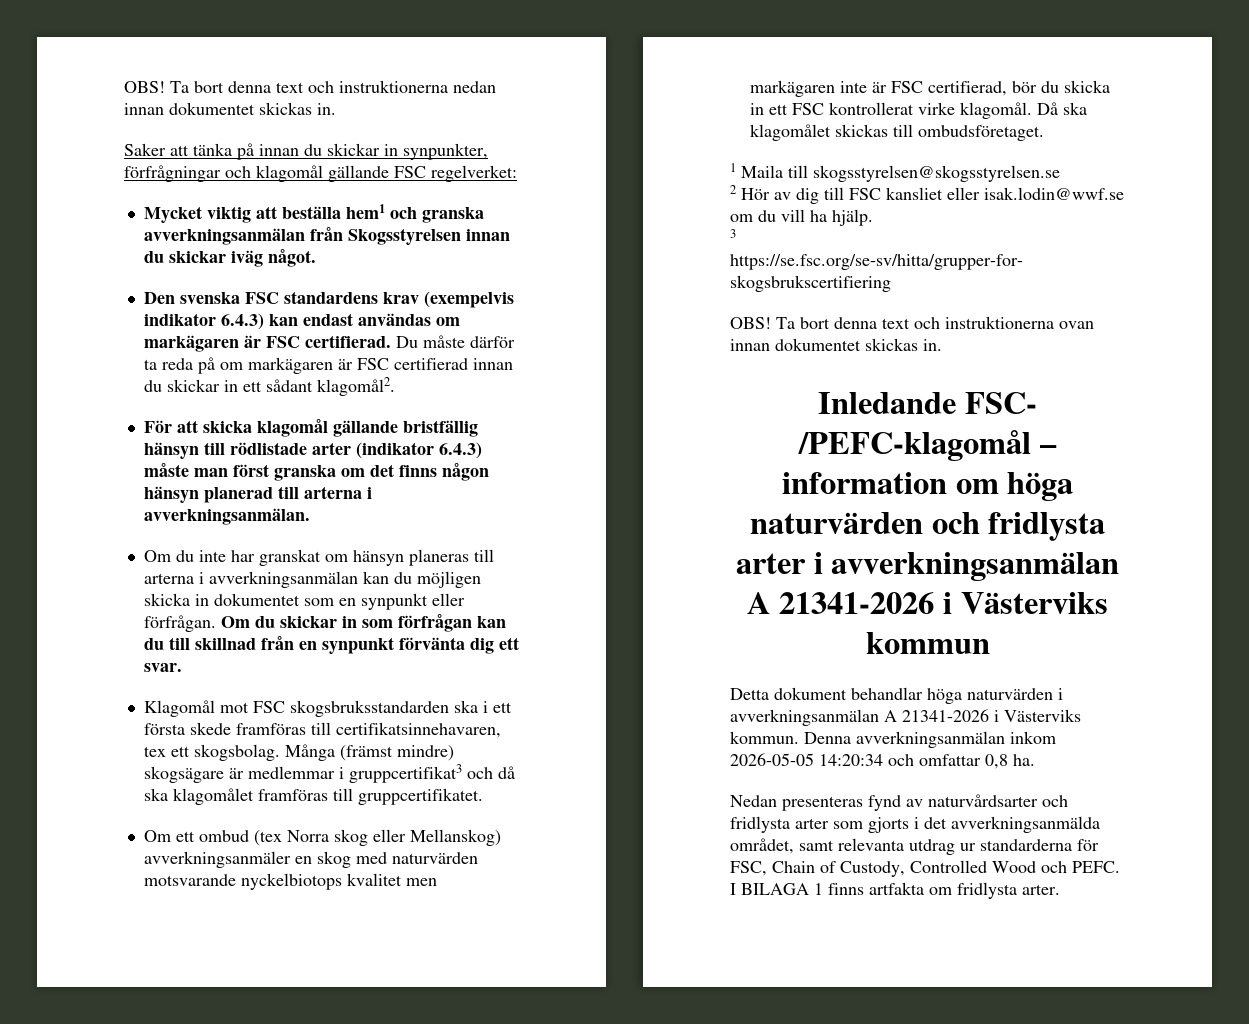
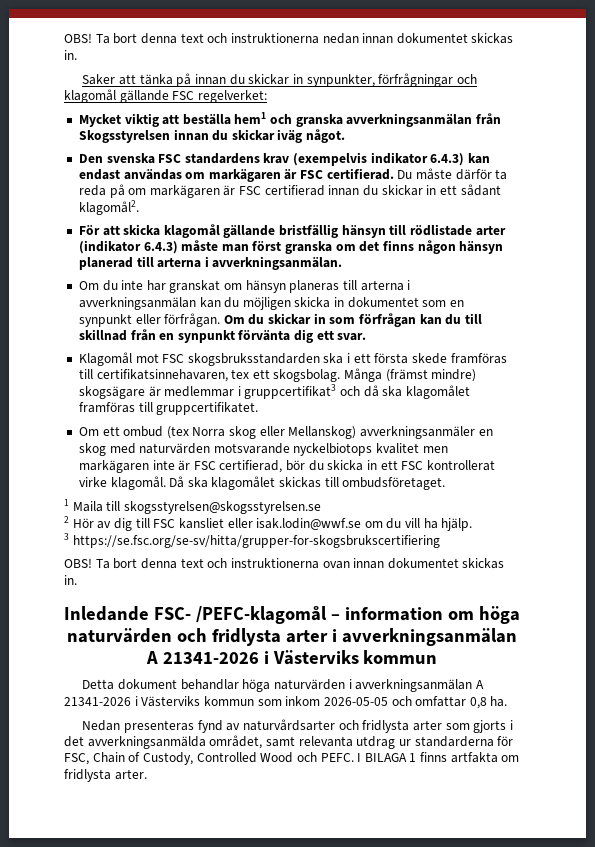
- Detta dokument behandlar höga naturvärden i avverkningsanmälan A 21341-2026 i Västerviks kommun. Denna avverkningsanmälan inkom 2026-05-05 14:20:34 och omfattar 0,8 ha.
+ Detta dokument behandlar höga naturvärden i avverkningsanmälan A 21341-2026 i Västerviks kommun som inkom 2026-05-05 och omfattar 0,8 ha.

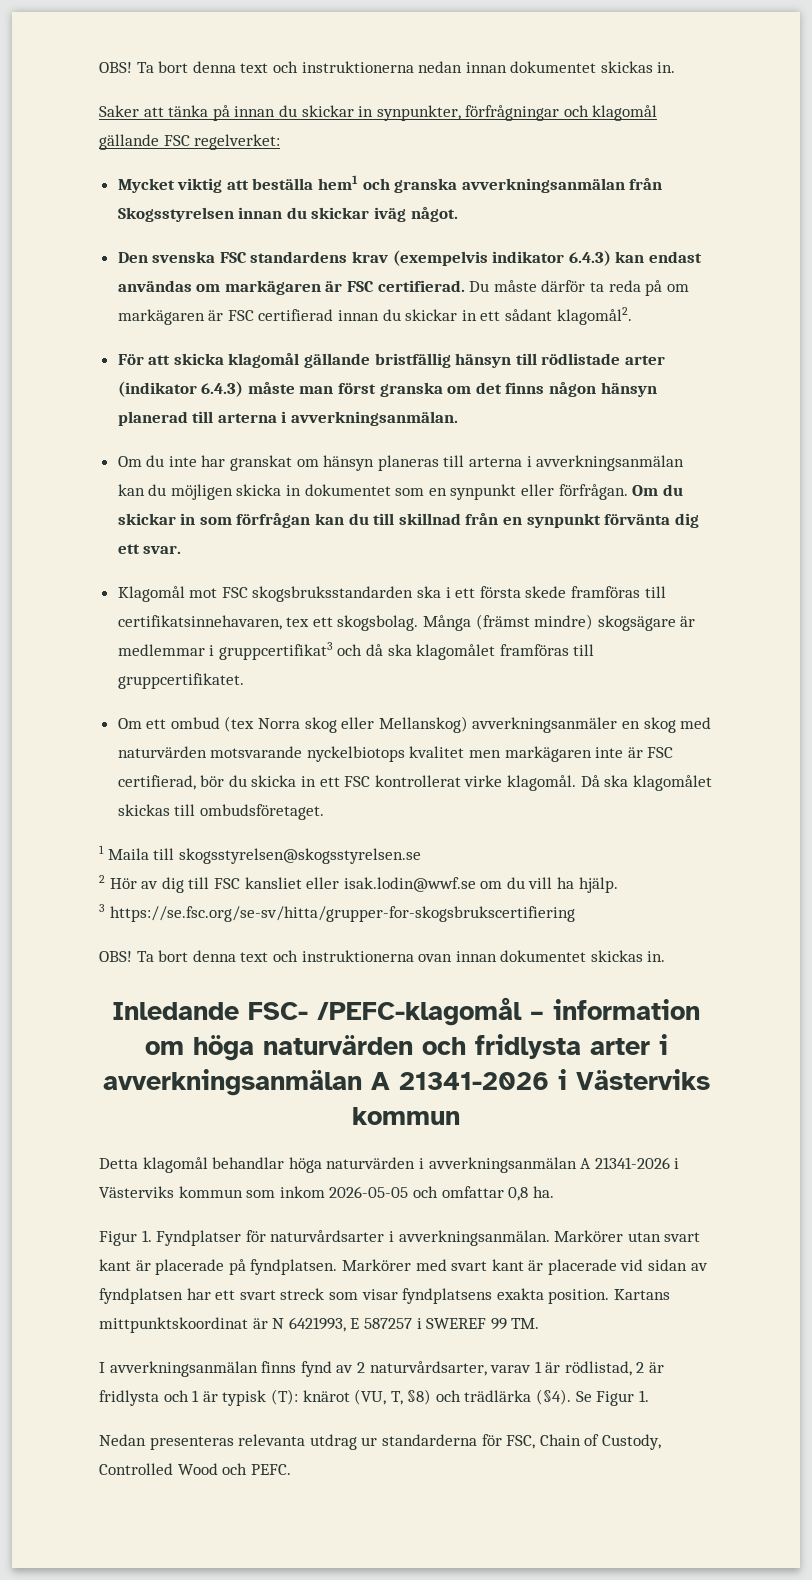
- Detta dokument behandlar höga naturvärden i avverkningsanmälan A 21341-2026 i Västerviks kommun som inkom 2026-05-05 och omfattar 0,8 ha.
+ Detta klagomål behandlar höga naturvärden i avverkningsanmälan A 21341-2026 i Västerviks kommun som inkom 2026-05-05 och omfattar 0,8 ha.
- Nedan presenteras fynd av naturvårdsarter och fridlysta arter som gjorts i det avverkningsanmälda området, samt relevanta utdrag ur standarderna för FSC, Chain of Custody, Controlled Wood och PEFC. I BILAGA 1 finns artfakta om fridlysta arter.
+ Figur 1. Fyndplatser för naturvårdsarter i avverkningsanmälan. Markörer utan svart kant är placerade på fyndplatsen. Markörer med svart kant är placerade vid sidan av fyndplatsen har ett svart streck som visar fyndplatsens exakta position. Kartans mittpunktskoordinat är N 6421993, E 587257 i SWEREF 99 TM.
+ I avverkningsanmälan finns fynd av 2 naturvårdsarter, varav 1 är rödlistad, 2 är fridlysta och 1 är typisk (T): knärot (VU, T, §8) och trädlärka (§4). Se Figur 1.
+ Nedan presenteras relevanta utdrag ur standarderna för FSC, Chain of Custody, Controlled Wood och PEFC.

